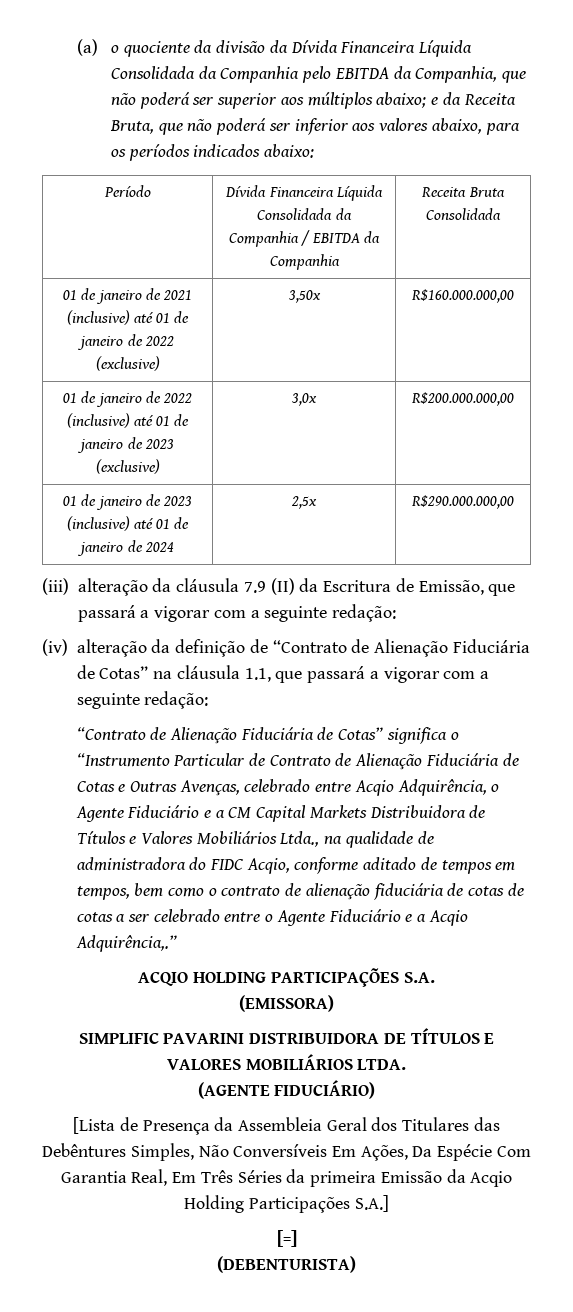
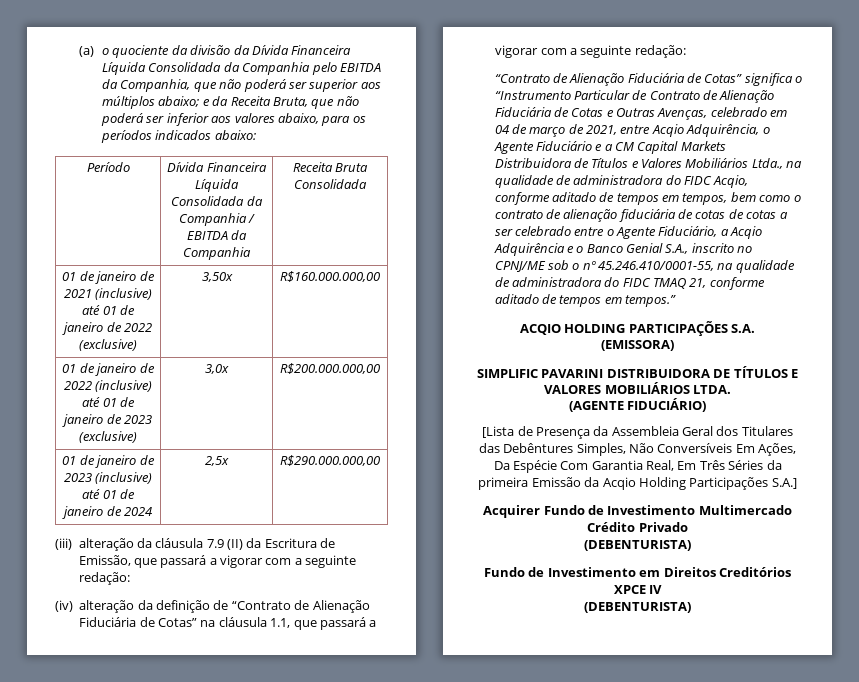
- “Contrato de Alienação Fiduciária de Cotas” significa o “Instrumento Particular de Contrato de Alienação Fiduciária de Cotas e Outras Avenças, celebrado entre Acqio Adquirência, o Agente Fiduciário e a CM Capital Markets Distribuidora de Títulos e Valores Mobiliários Ltda., na qualidade de administradora do FIDC Acqio, conforme aditado de tempos em tempos, bem como o contrato de alienação fiduciária de cotas de cotas a ser celebrado entre o Agente Fiduciário e a Acqio Adquirência,.”
+ “Contrato de Alienação Fiduciária de Cotas” significa o “Instrumento Particular de Contrato de Alienação Fiduciária de Cotas e Outras Avenças, celebrado em 04 de março de 2021, entre Acqio Adquirência, o Agente Fiduciário e a CM Capital Markets Distribuidora de Títulos e Valores Mobiliários Ltda., na qualidade de administradora do FIDC Acqio, conforme aditado de tempos em tempos, bem como o contrato de alienação fiduciária de cotas de cotas a ser celebrado entre o Agente Fiduciário, a Acqio Adquirência e o Banco Genial S.A., inscrito no CPNJ/ME sob o nº 45.246.410/0001-55, na qualidade de administradora do FIDC TMAQ 21, conforme aditado de tempos em tempos.”
- [=]
+ Acquirer Fundo de Investimento Multimercado Crédito Privado
+ (DEBENTURISTA)
+ Fundo de Investimento em Direitos Creditórios XPCE IV

